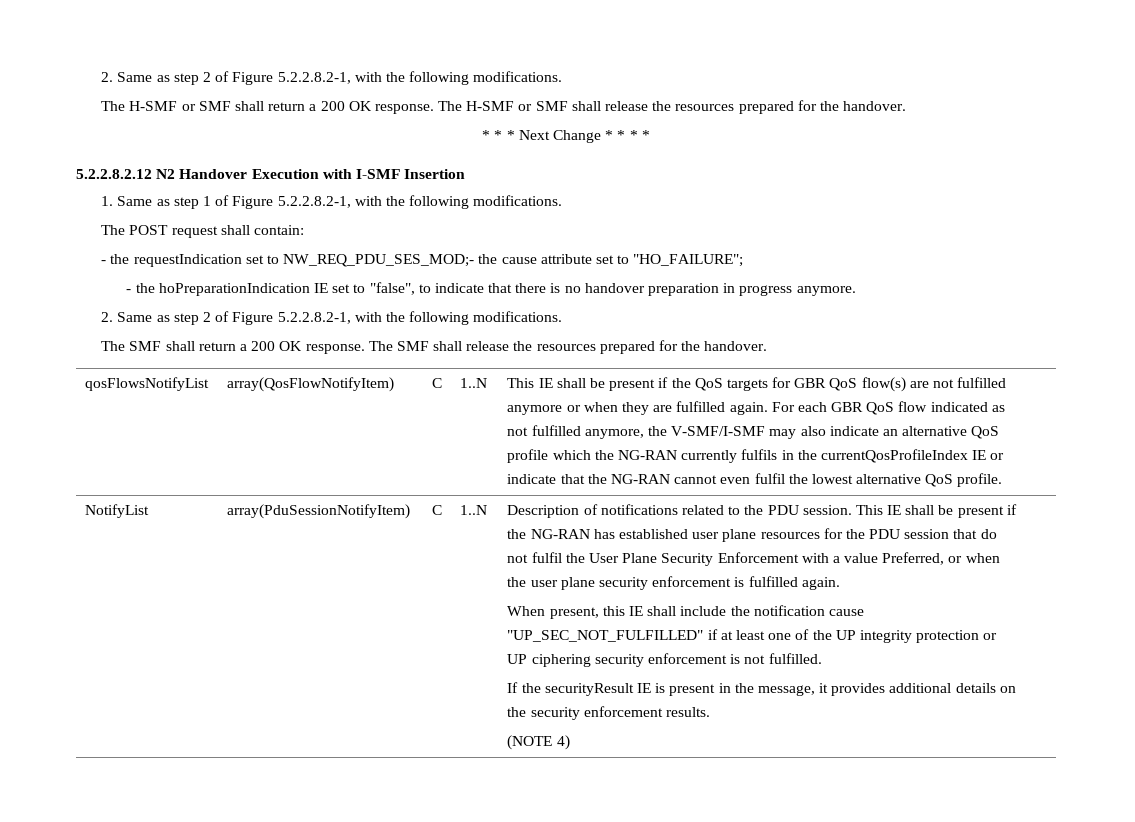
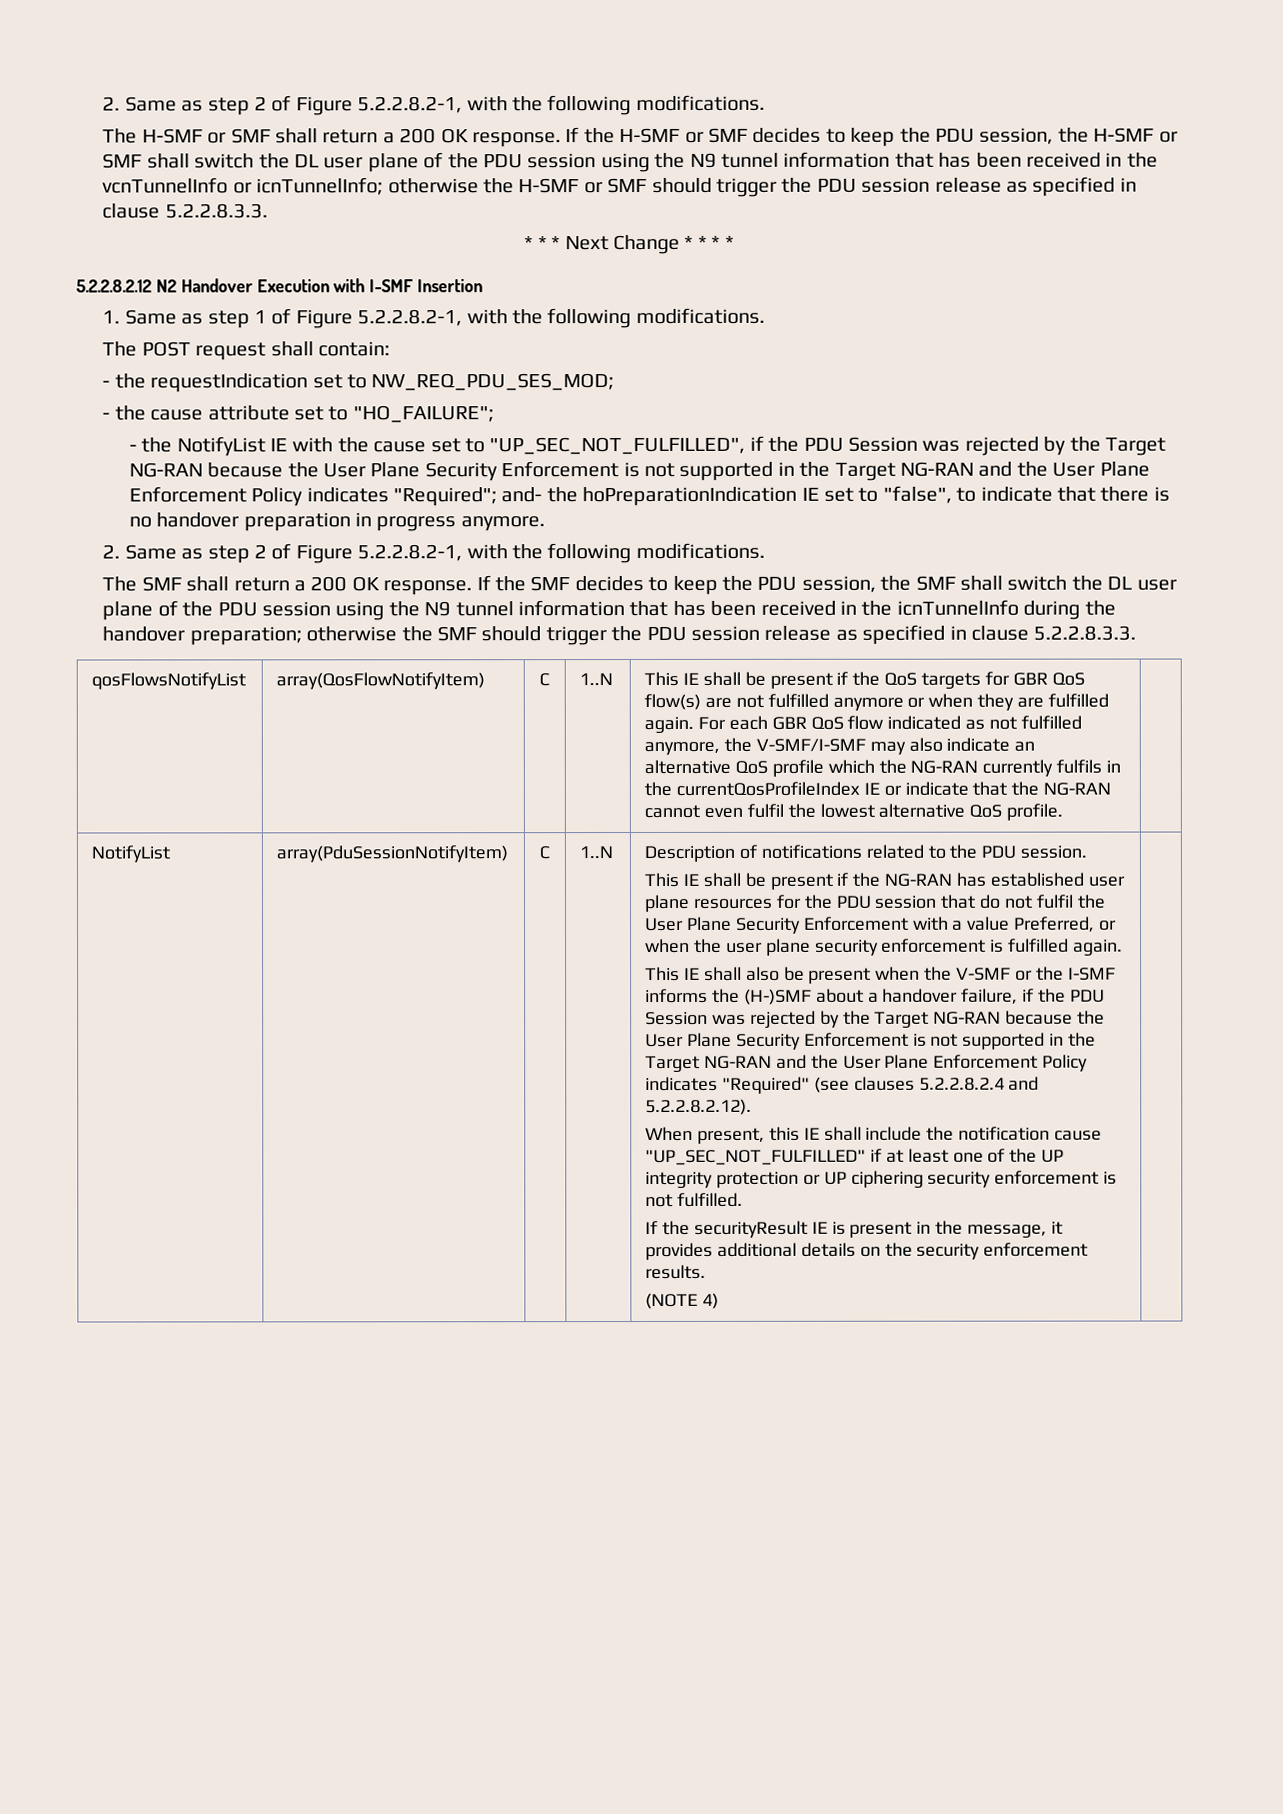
- The H-SMF or SMF shall release the resources prepared for the handover.
+ If the H-SMF or SMF decides to keep the PDU session, the H-SMF or SMF shall switch the DL user plane of the PDU session using the N9 tunnel information that has been received in the vcnTunnelInfo or icnTunnelInfo; otherwise the H-SMF or SMF should trigger the PDU session release as specified in clause 5.2.2.8.3.3.
- - the requestIndication set to NW_REQ_PDU_SES_MOD;- the cause attribute set to "HO_FAILURE";
+ - the requestIndication set to NW_REQ_PDU_SES_MOD;
+ - the cause attribute set to "HO_FAILURE";
- - the hoPreparationIndication IE set to "false", to indicate that there is no handover preparation in progress anymore.
+ - the NotifyList IE with the cause set to "UP_SEC_NOT_FULFILLED", if the PDU Session was rejected by the Target NG-RAN because the User Plane Security Enforcement is not supported in the Target NG-RAN and the User Plane Enforcement Policy indicates "Required"; and- the hoPreparationIndication IE set to "false", to indicate that there is no handover preparation in progress anymore.
- The SMF shall release the resources prepared for the handover.
+ If the SMF decides to keep the PDU session, the SMF shall switch the DL user plane of the PDU session using the N9 tunnel information that has been received in the icnTunnelInfo during the handover preparation; otherwise the SMF should trigger the PDU session release as specified in clause 5.2.2.8.3.3.
- Description of notifications related to the PDU session. This IE shall be present if the NG-RAN has established user plane resources for the PDU session that do not fulfil the User Plane Security Enforcement with a value Preferred, or when the user plane security enforcement is fulfilled again.
+ Description of notifications related to the PDU session.
+ This IE shall be present if the NG-RAN has established user plane resources for the PDU session that do not fulfil the User Plane Security Enforcement with a value Preferred, or when the user plane security enforcement is fulfilled again.
+ This IE shall also be present when the V-SMF or the I-SMF informs the (H-)SMF about a handover failure, if the PDU Session was rejected by the Target NG-RAN because the User Plane Security Enforcement is not supported in the Target NG-RAN and the User Plane Enforcement Policy indicates "Required" (see clauses 5.2.2.8.2.4 and 5.2.2.8.2.12).

